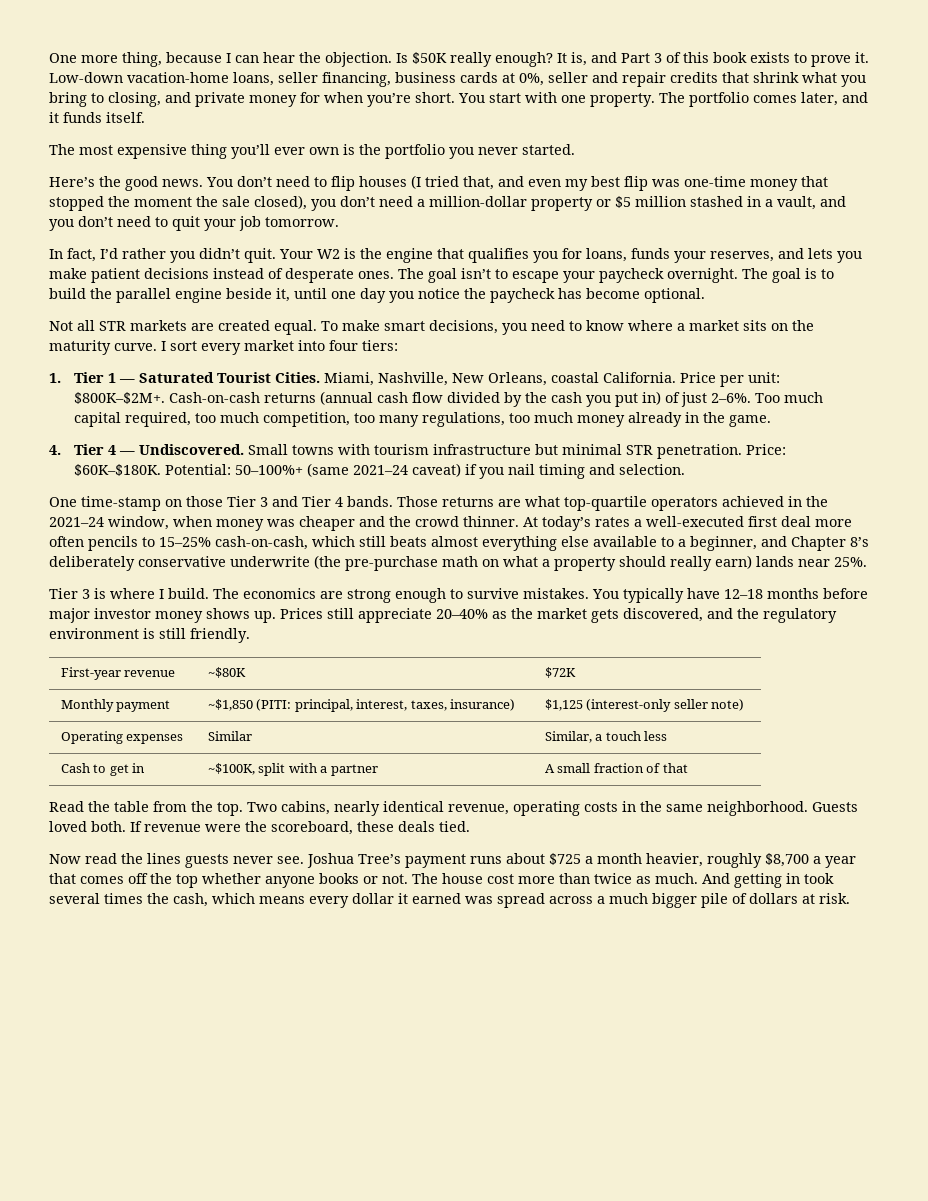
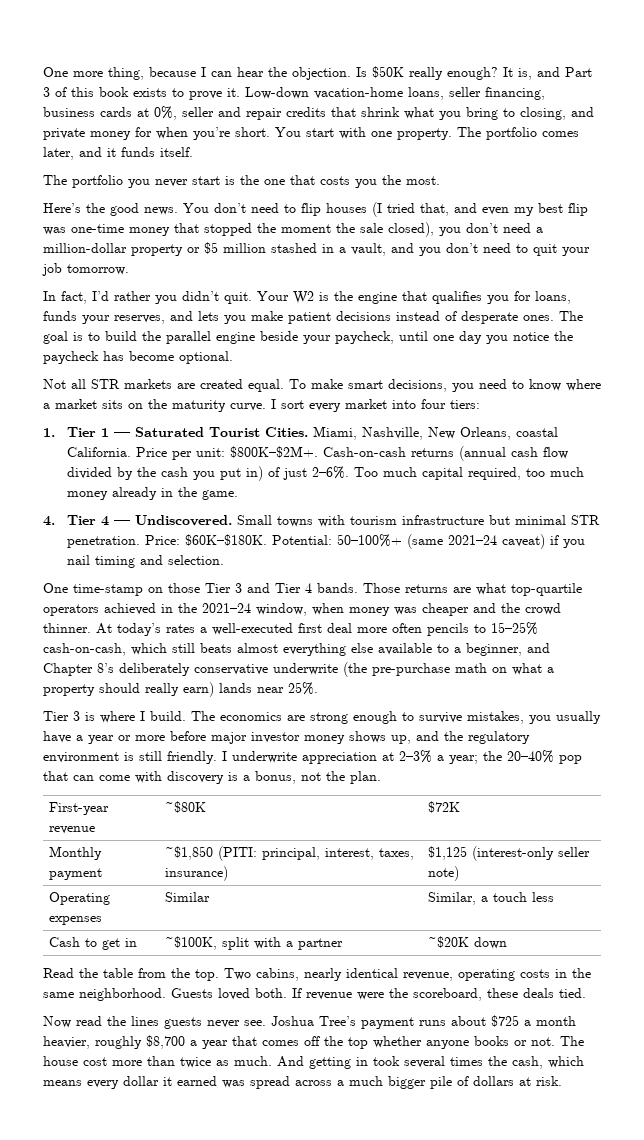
- The most expensive thing you’ll ever own is the portfolio you never started.
+ The portfolio you never start is the one that costs you the most.
- The goal isn’t to escape your paycheck overnight. The goal is to build the parallel engine beside it, until one day you notice the paycheck has become optional.
+ The goal is to build the parallel engine beside your paycheck, until one day you notice the paycheck has become optional.
- Too much capital required, too much competition, too many regulations, too much money already in the game.
+ Too much capital required, too much money already in the game.
- The economics are strong enough to survive mistakes. You typically have 12–18 months before major investor money shows up. Prices still appreciate 20–40% as the market gets discovered, and the regulatory environment is still friendly.
+ The economics are strong enough to survive mistakes, you usually have a year or more before major investor money shows up, and the regulatory environment is still friendly. I underwrite appreciation at 2–3% a year; the 20–40% pop that can come with discovery is a bonus, not the plan.
- Cash to get in | ~$100K, split with a partner | A small fraction of that
+ Cash to get in | ~$100K, split with a partner | ~$20K down

